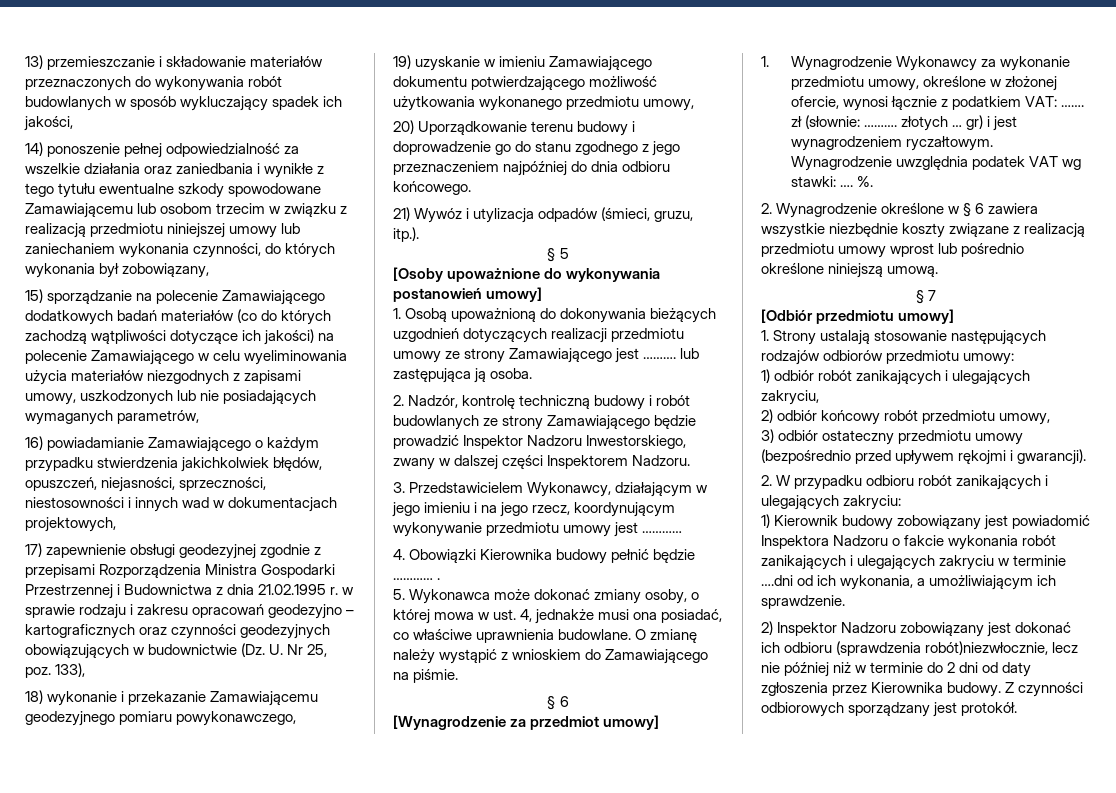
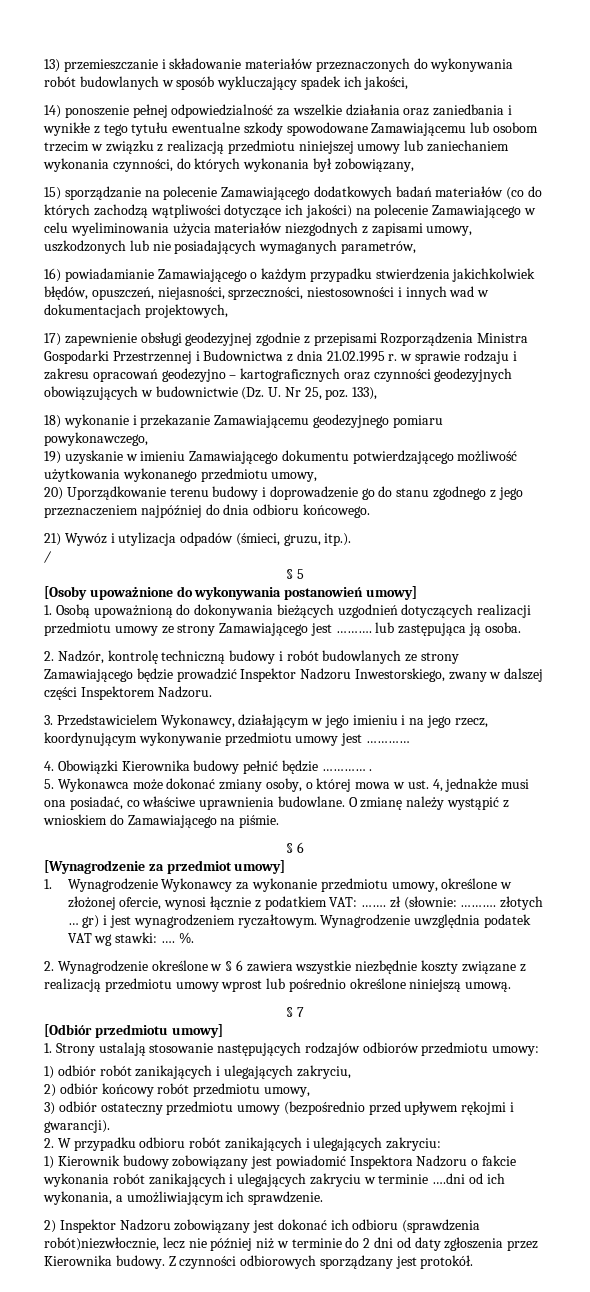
+ /

